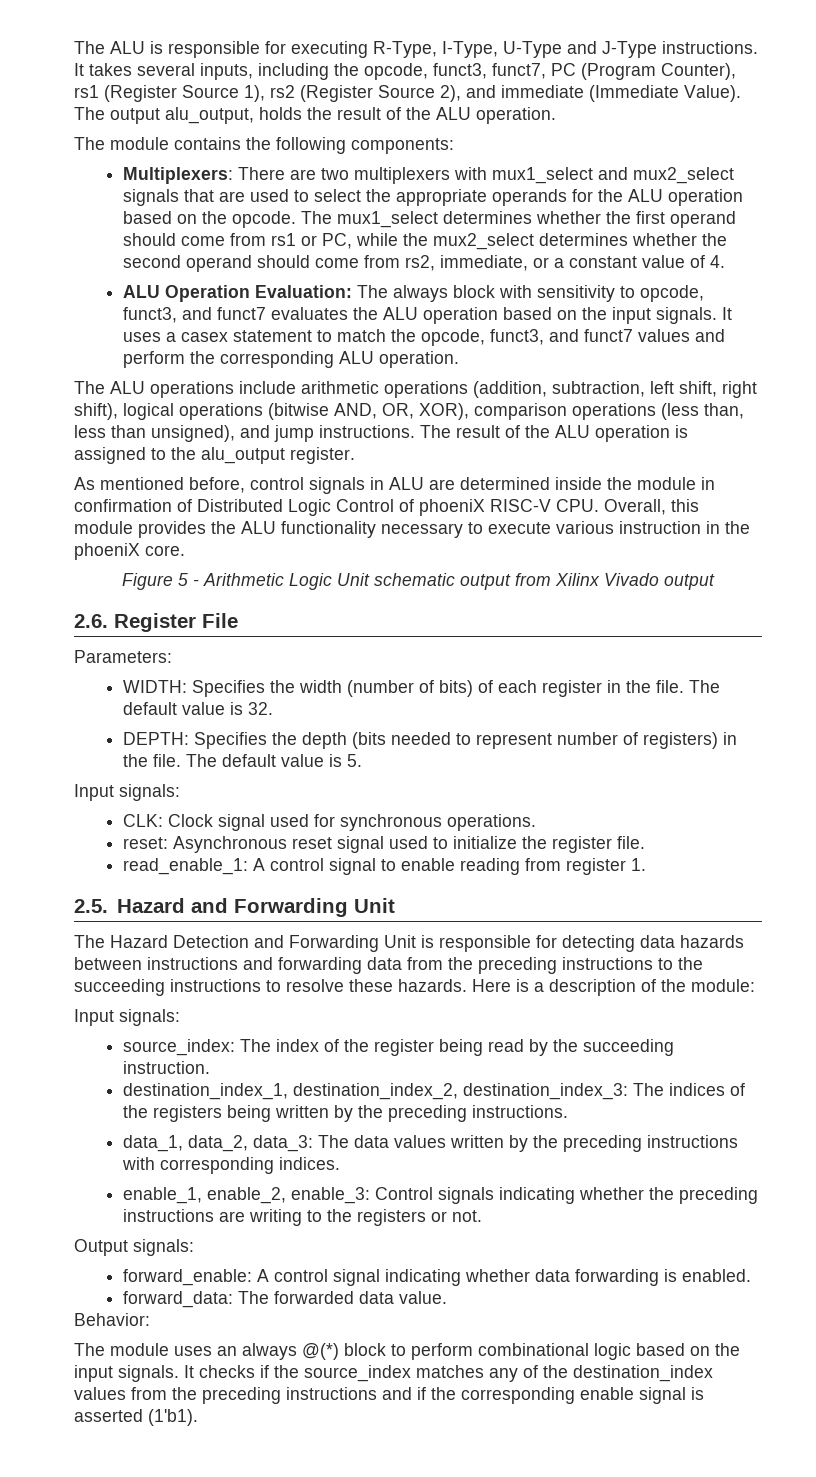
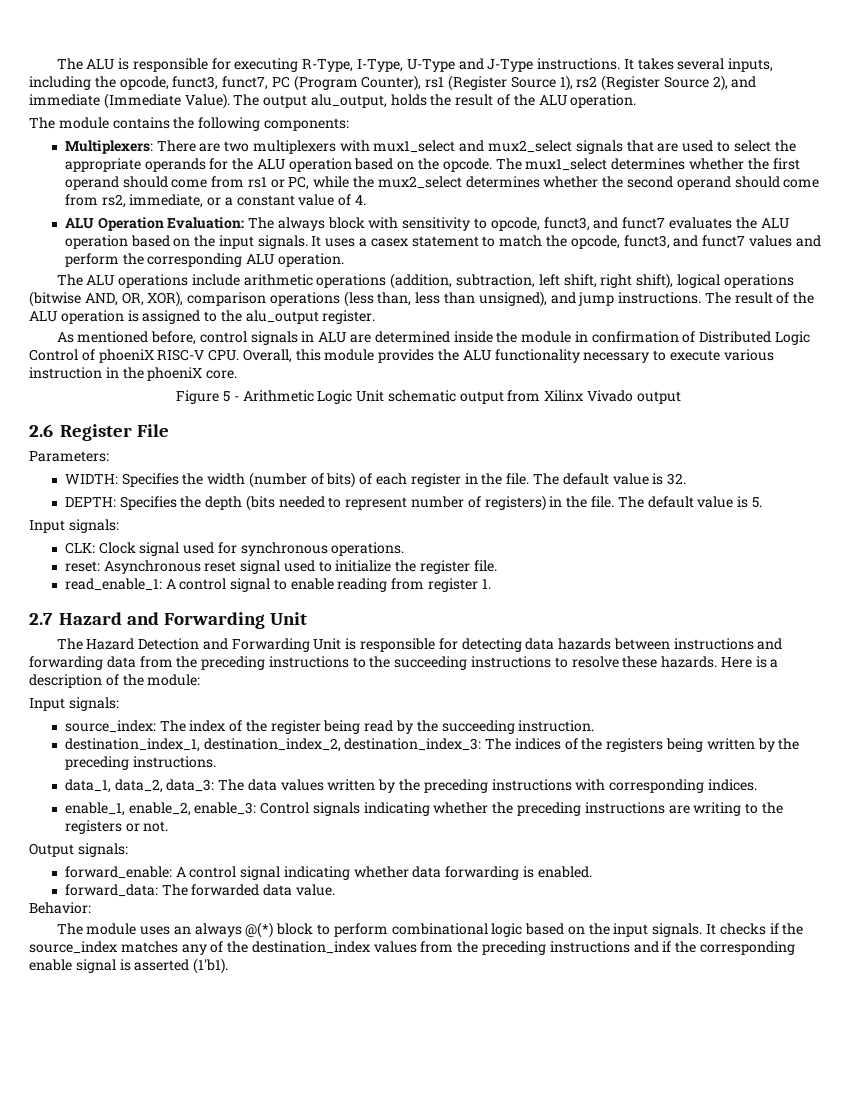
- 2.6. Register File
+ 2.6 Register File
- 2.5. Hazard and Forwarding Unit
+ 2.7 Hazard and Forwarding Unit

